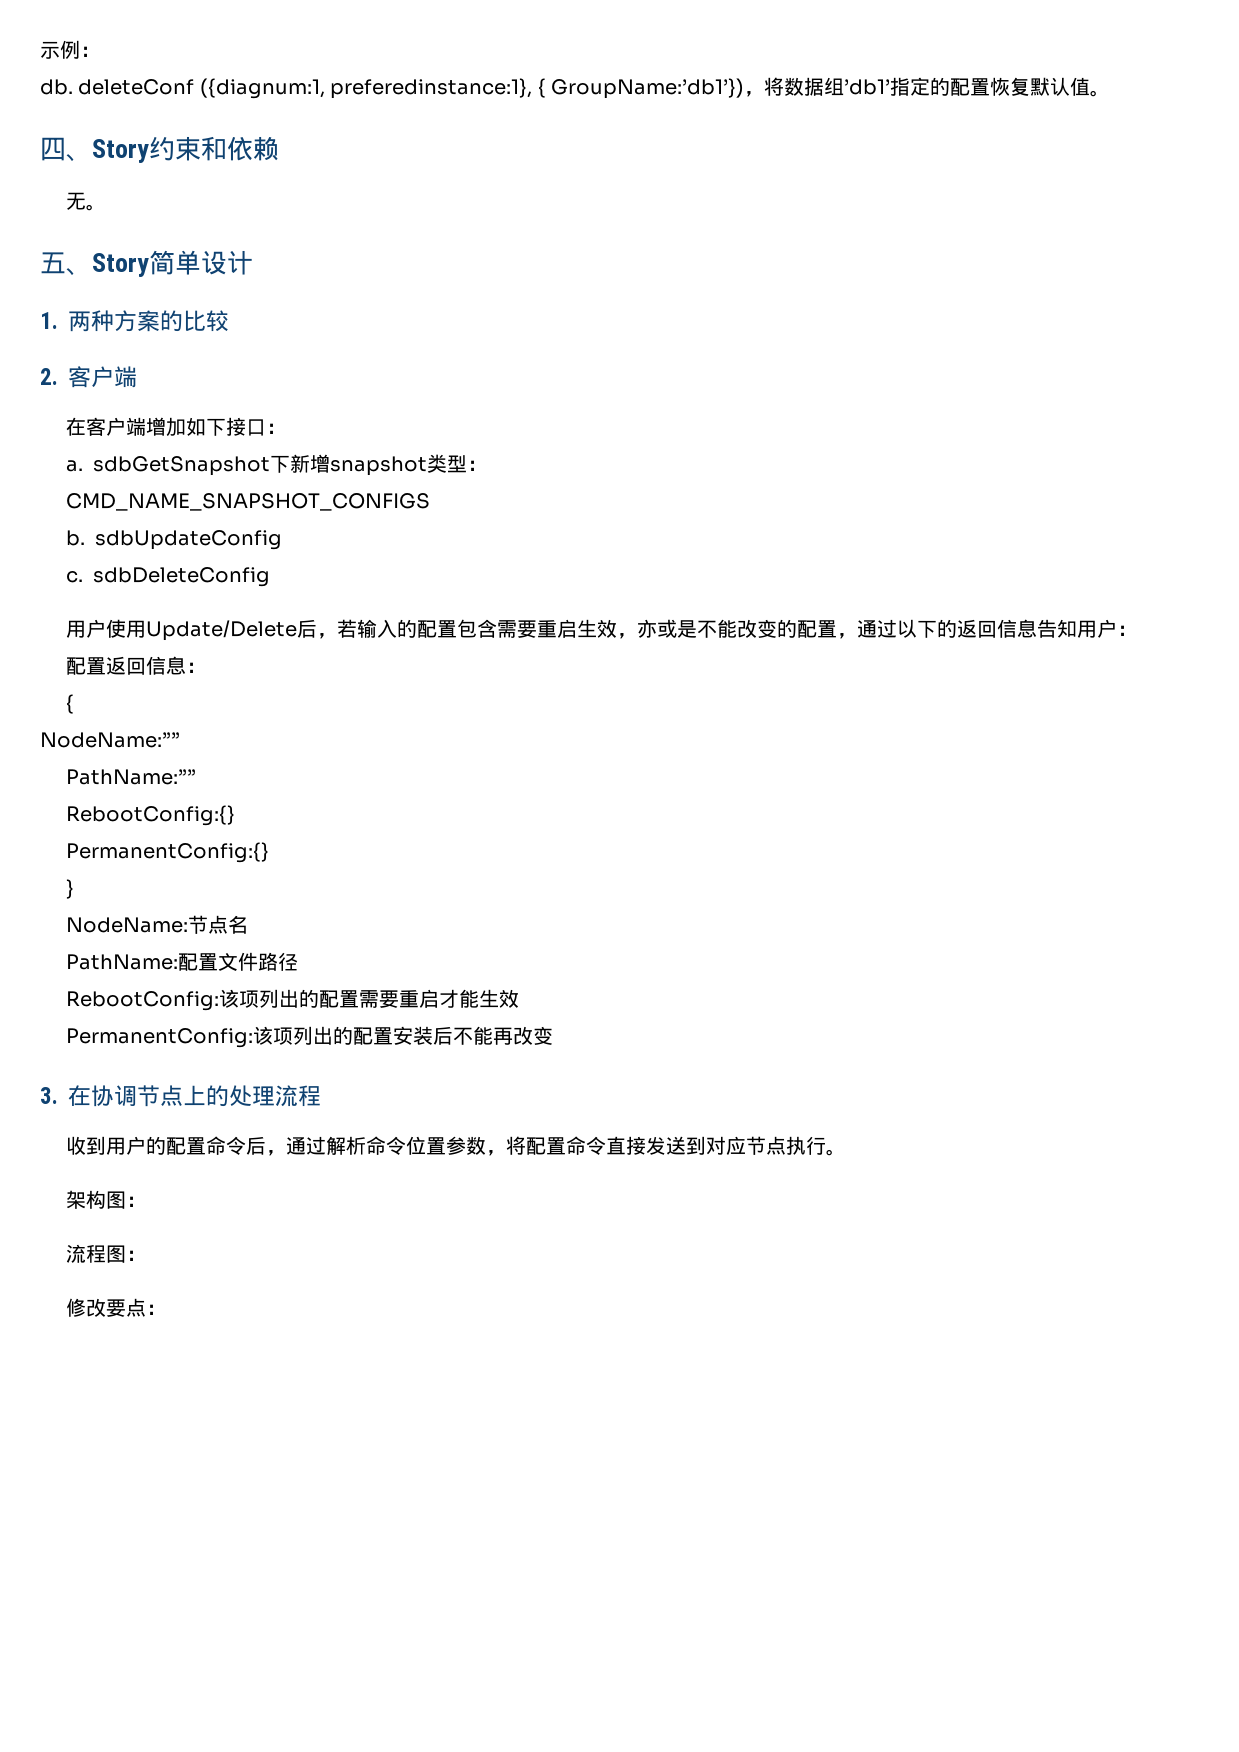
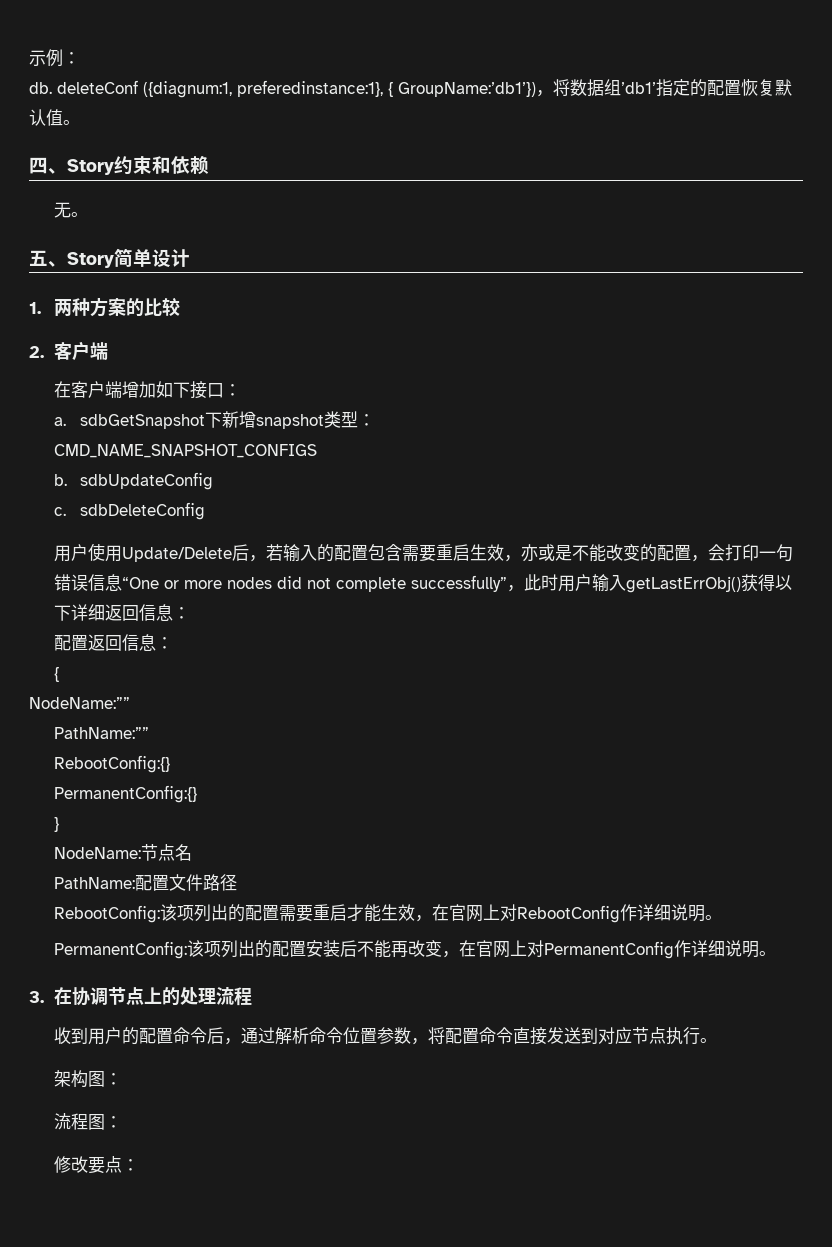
- 用户使用Update/Delete后，若输入的配置包含需要重启生效，亦或是不能改变的配置，通过以下的返回信息告知用户：
+ 用户使用Update/Delete后，若输入的配置包含需要重启生效，亦或是不能改变的配置，会打印一句错误信息“One or more nodes did not complete successfully”，此时用户输入getLastErrObj()获得以下详细返回信息：
- RebootConfig:该项列出的配置需要重启才能生效
+ RebootConfig:该项列出的配置需要重启才能生效，在官网上对RebootConfig作详细说明。
- PermanentConfig:该项列出的配置安装后不能再改变
+ PermanentConfig:该项列出的配置安装后不能再改变，在官网上对PermanentConfig作详细说明。

